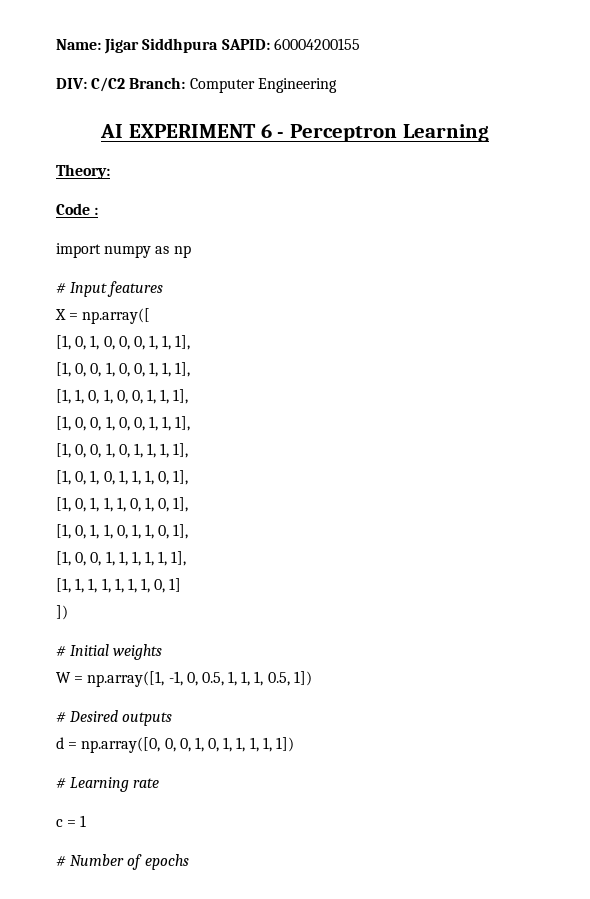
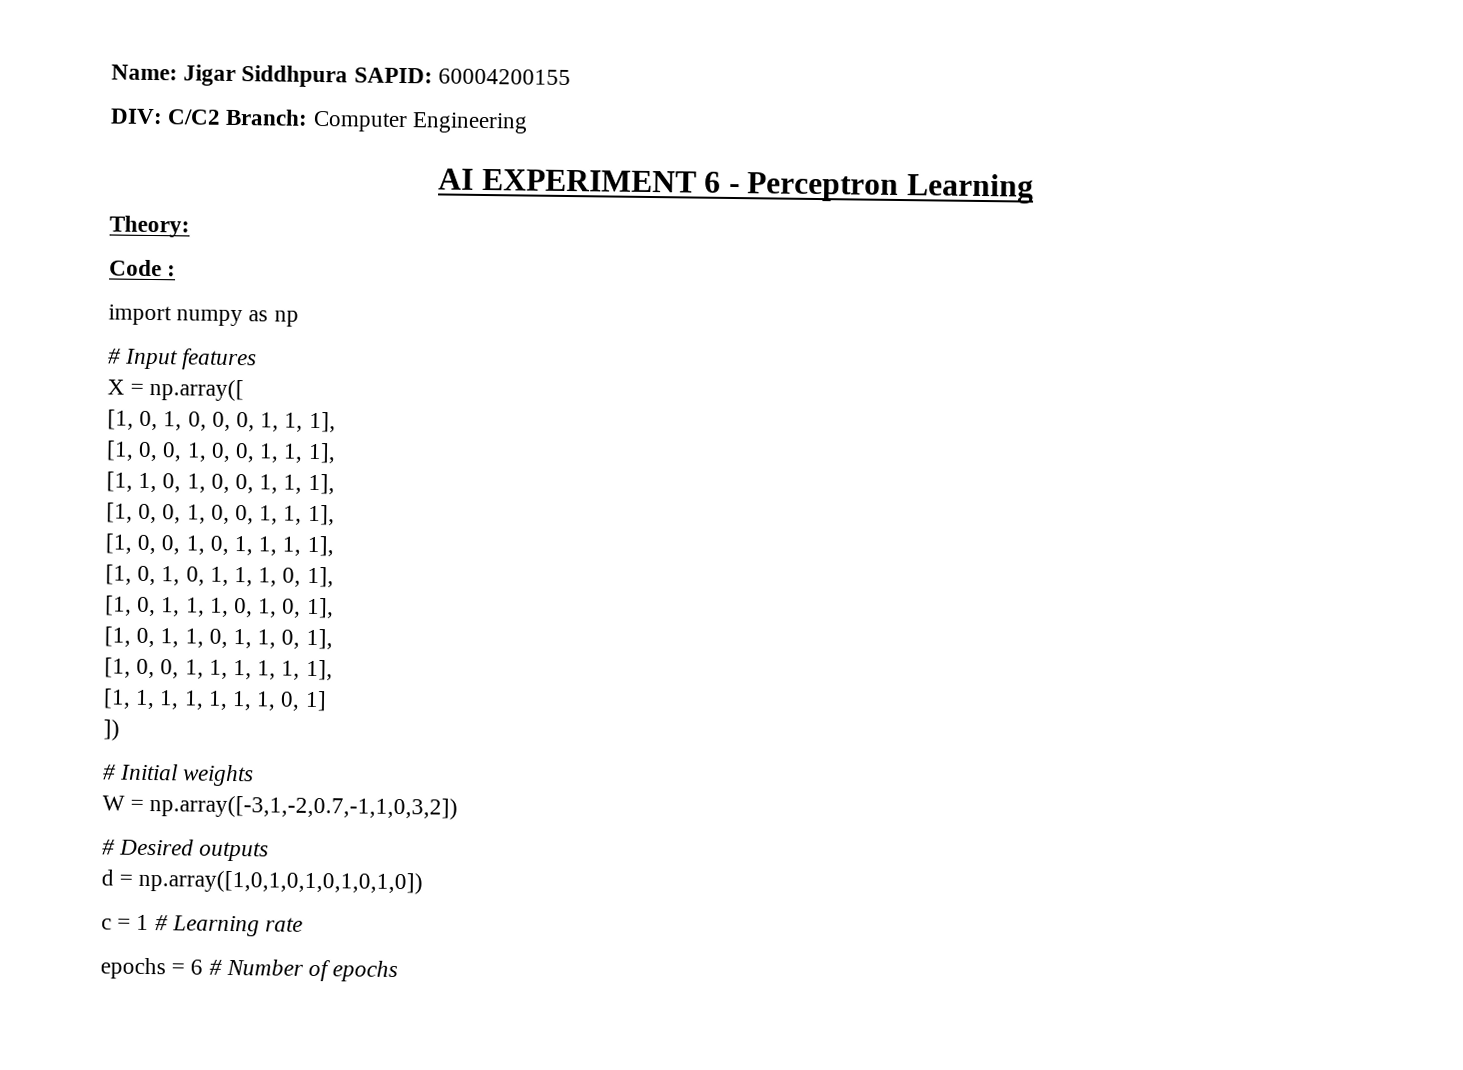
- W = np.array([1, -1, 0, 0.5, 1, 1, 1, 0.5, 1])
+ W = np.array([-3,1,-2,0.7,-1,1,0,3,2])
- d = np.array([0, 0, 0, 1, 0, 1, 1, 1, 1, 1])
- # Learning rate
+ d = np.array([1,0,1,0,1,0,1,0,1,0])
+ c = 1 # Learning rate
- c = 1
- # Number of epochs
+ epochs = 6 # Number of epochs

